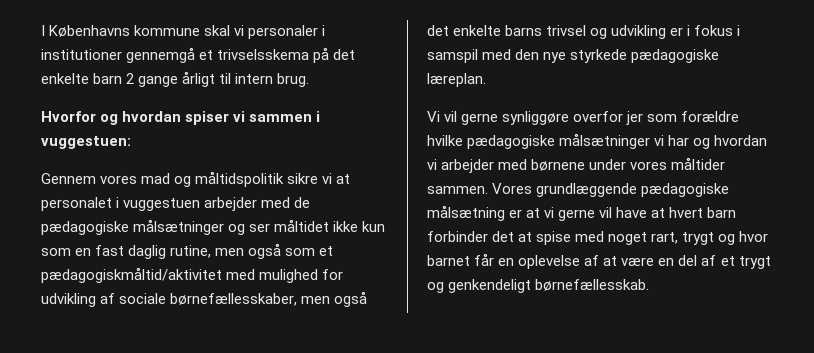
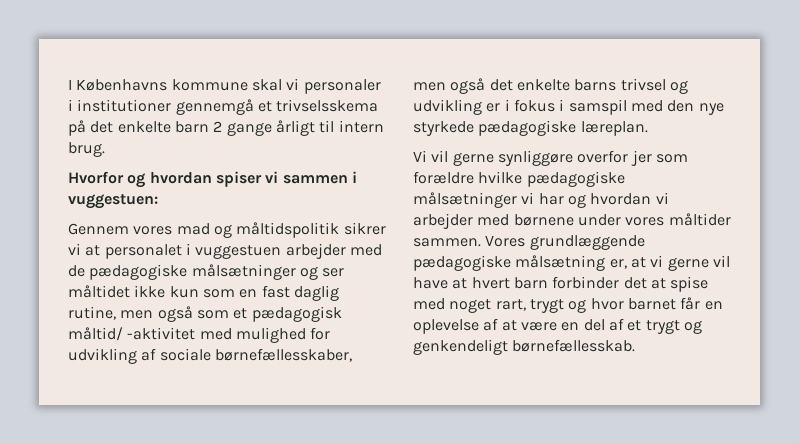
- Gennem vores mad og måltidspolitik sikre vi at personalet i vuggestuen arbejder med de pædagogiske målsætninger og ser måltidet ikke kun som en fast daglig rutine, men også som et pædagogiskmåltid/aktivitet med mulighed for udvikling af sociale børnefællesskaber, men også det enkelte barns trivsel og udvikling er i fokus i samspil med den nye styrkede pædagogiske læreplan.
+ Gennem vores mad og måltidspolitik sikrer vi at personalet i vuggestuen arbejder med de pædagogiske målsætninger og ser måltidet ikke kun som en fast daglig rutine, men også som et pædagogisk måltid/ -aktivitet med mulighed for udvikling af sociale børnefællesskaber, men også det enkelte barns trivsel og udvikling er i fokus i samspil med den nye styrkede pædagogiske læreplan.
- Vores grundlæggende pædagogiske målsætning er at vi gerne vil have at hvert barn forbinder det at spise med noget rart, trygt og hvor barnet får en oplevelse af at være en del af et trygt og genkendeligt børnefællesskab.
+ Vores grundlæggende pædagogiske målsætning er, at vi gerne vil have at hvert barn forbinder det at spise med noget rart, trygt og hvor barnet får en oplevelse af at være en del af et trygt og genkendeligt børnefællesskab.

